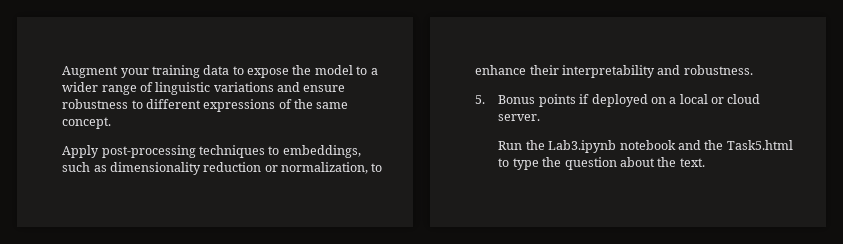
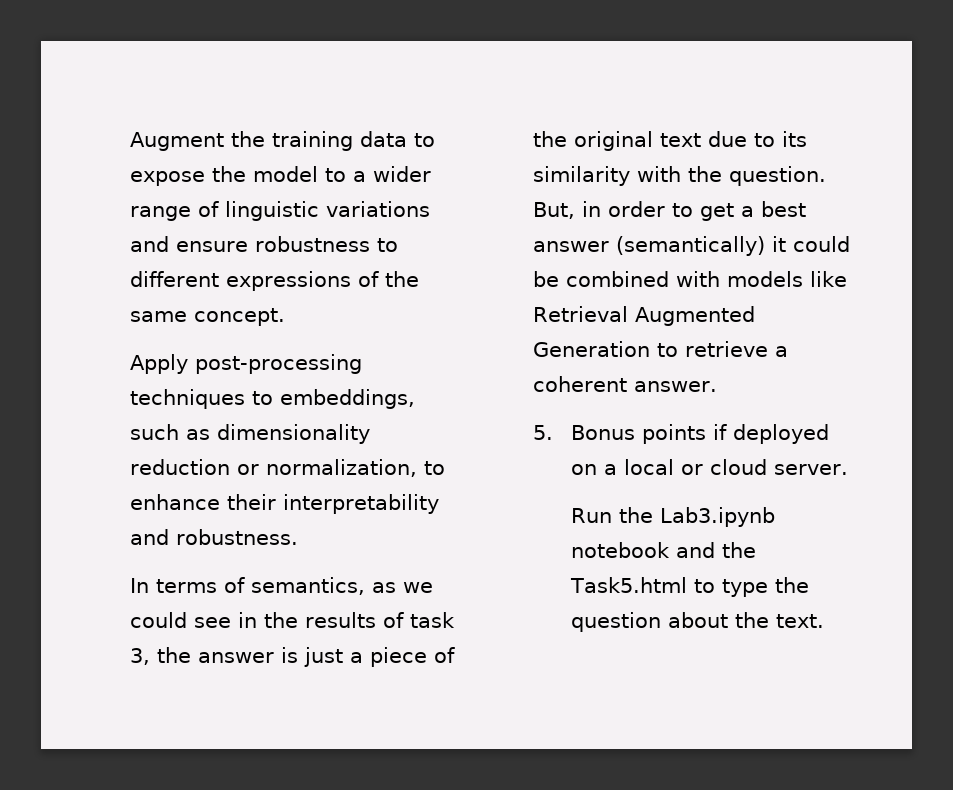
- Augment your training data to expose the model to a wider range of linguistic variations and ensure robustness to different expressions of the same concept.
+ Augment the training data to expose the model to a wider range of linguistic variations and ensure robustness to different expressions of the same concept.
+ In terms of semantics, as we could see in the results of task 3, the answer is just a piece of the original text due to its similarity with the question. But, in order to get a best answer (semantically) it could be combined with models like Retrieval Augmented Generation to retrieve a coherent answer.

